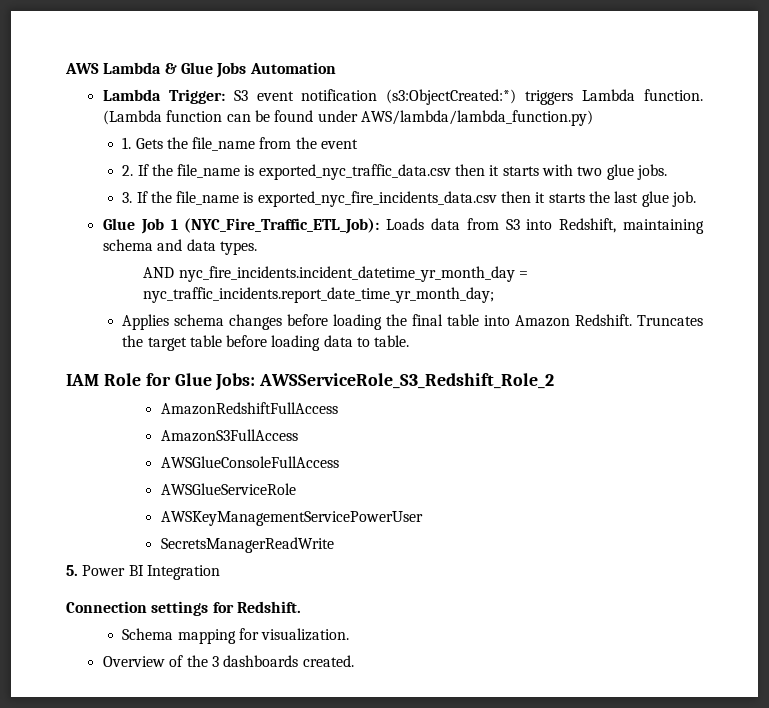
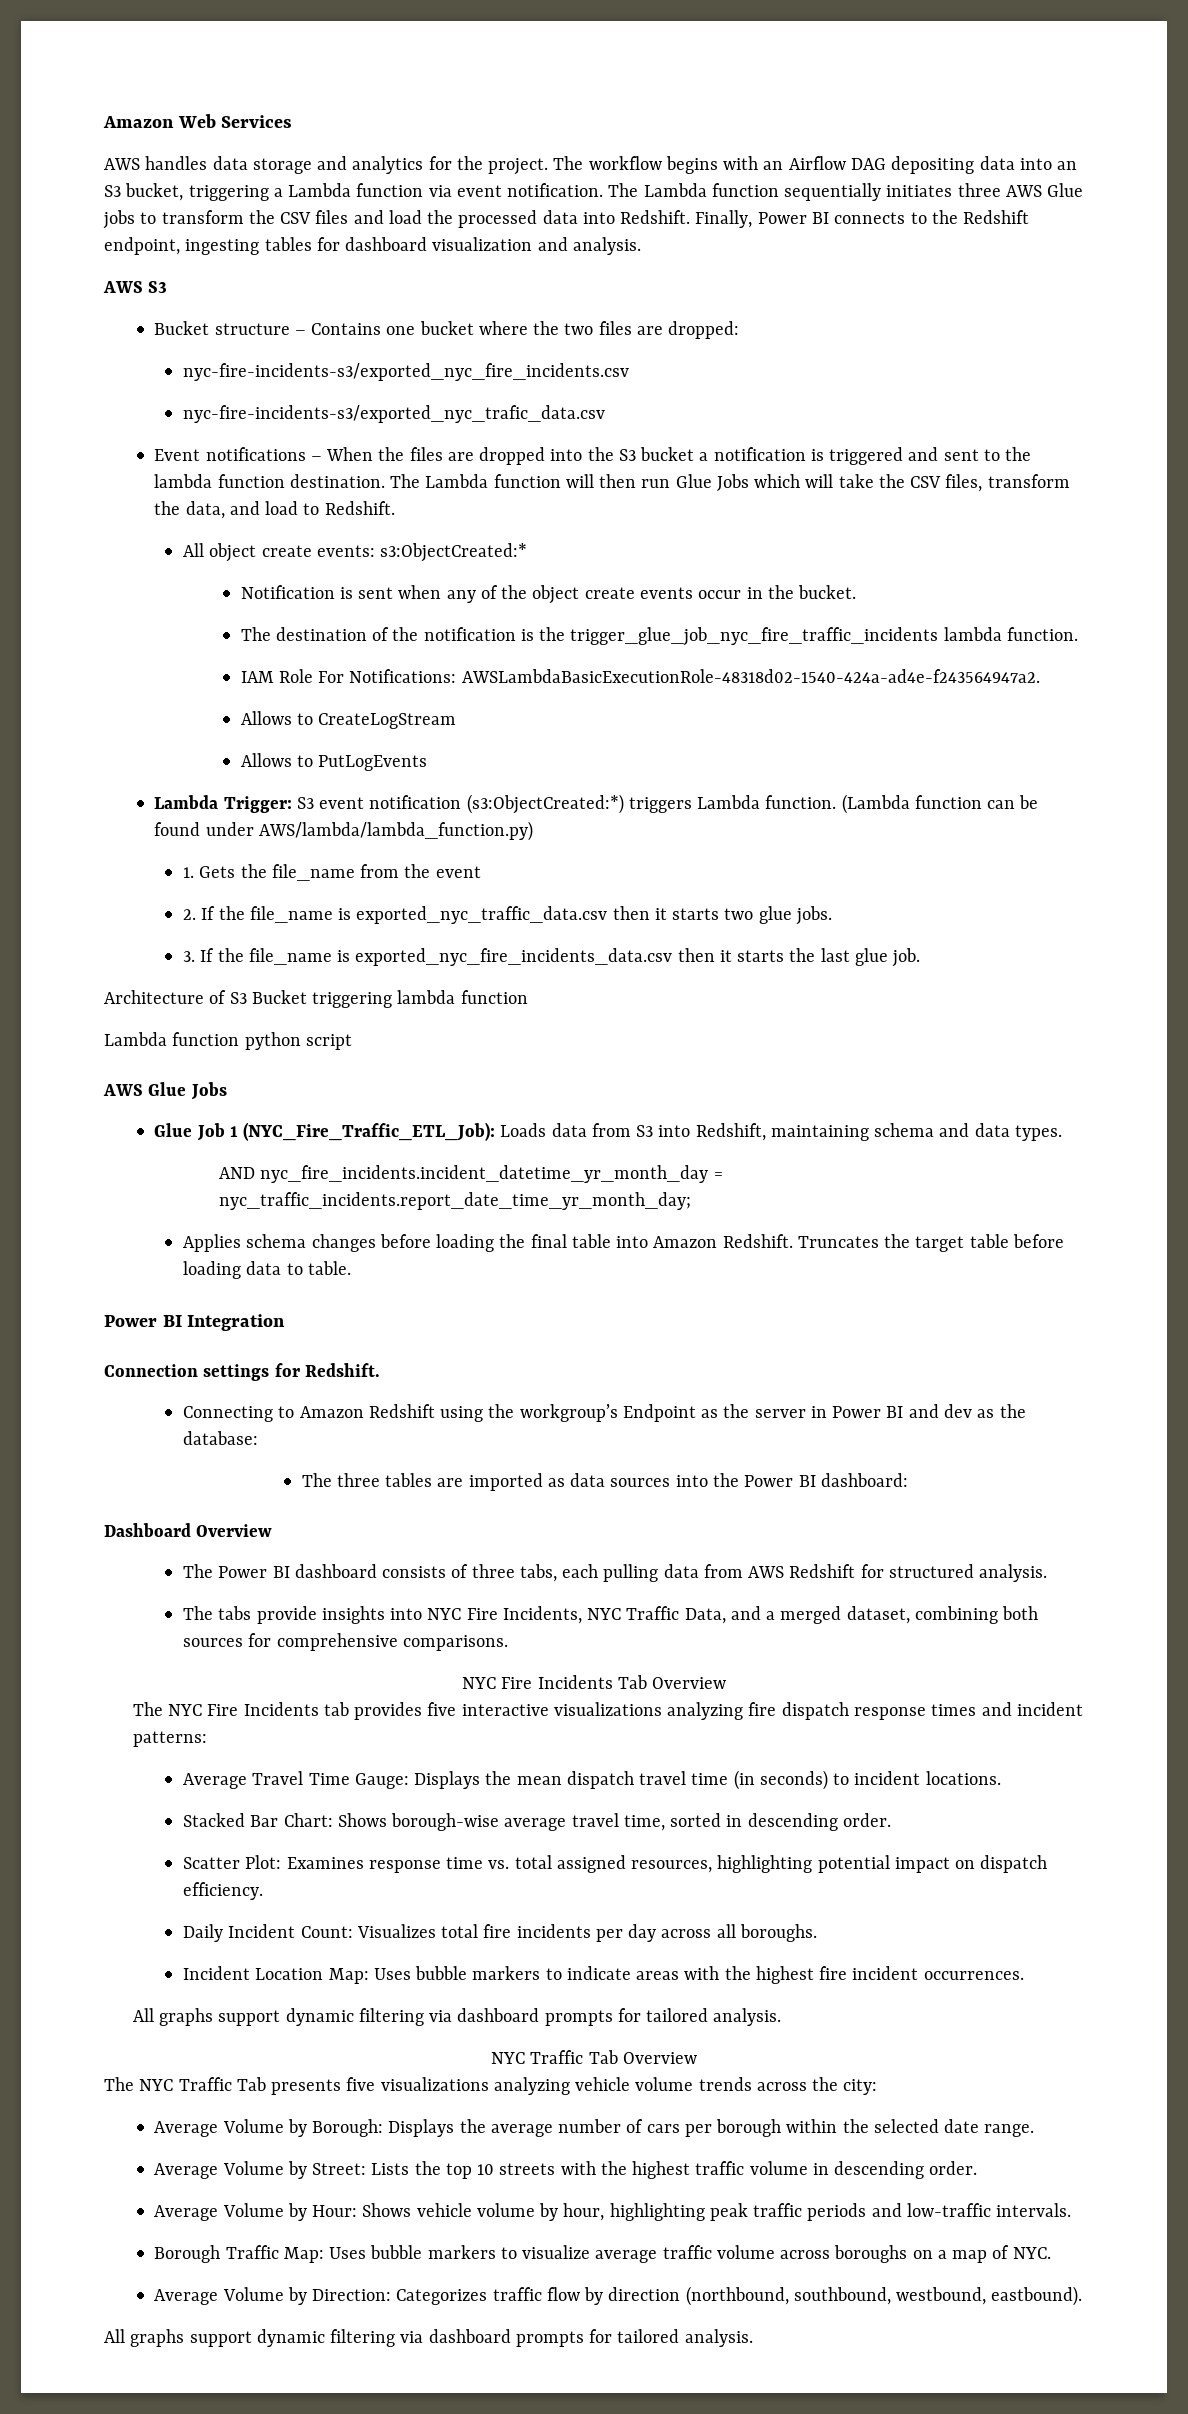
- AWS Lambda & Glue Jobs Automation
+ Amazon Web Services
+ AWS handles data storage and analytics for the project. The workflow begins with an Airflow DAG depositing data into an S3 bucket, triggering a Lambda function via event notification. The Lambda function sequentially initiates three AWS Glue jobs to transform the CSV files and load the processed data into Redshift. Finally, Power BI connects to the Redshift endpoint, ingesting tables for dashboard visualization and analysis.
+ AWS S3
+ Bucket structure – Contains one bucket where the two files are dropped:
+ nyc-fire-incidents-s3/exported_nyc_fire_incidents.csv
+ nyc-fire-incidents-s3/exported_nyc_trafic_data.csv
+ Event notifications – When the files are dropped into the S3 bucket a notification is triggered and sent to the lambda function destination. The Lambda function will then run Glue Jobs which will take the CSV files, transform the data, and load to Redshift.
+ All object create events: s3:ObjectCreated:*
+ Notification is sent when any of the object create events occur in the bucket.
+ The destination of the notification is the trigger_glue_job_nyc_fire_traffic_incidents lambda function.
+ IAM Role For Notifications: AWSLambdaBasicExecutionRole-48318d02-1540-424a-ad4e-f243564947a2.
+ Allows to CreateLogStream
+ Allows to PutLogEvents
- 2. If the file_name is exported_nyc_traffic_data.csv then it starts with two glue jobs.
+ 2. If the file_name is exported_nyc_traffic_data.csv then it starts two glue jobs.
+ Architecture of S3 Bucket triggering lambda function
+ Lambda function python script
+ AWS Glue Jobs
- IAM Role for Glue Jobs: AWSServiceRole_S3_Redshift_Role_2
- AmazonRedshiftFullAccess
- AmazonS3FullAccess
- AWSGlueConsoleFullAccess
- AWSGlueServiceRole
- AWSKeyManagementServicePowerUser
- SecretsManagerReadWrite
- 5. Power BI Integration
+ Power BI Integration
- Schema mapping for visualization.
- Overview of the 3 dashboards created.
+ Connecting to Amazon Redshift using the workgroup’s Endpoint as the server in Power BI and dev as the database:
+ The three tables are imported as data sources into the Power BI dashboard:
+ Dashboard Overview
+ The Power BI dashboard consists of three tabs, each pulling data from AWS Redshift for structured analysis.
+ The tabs provide insights into NYC Fire Incidents, NYC Traffic Data, and a merged dataset, combining both sources for comprehensive comparisons.
+ NYC Fire Incidents Tab Overview
+ The NYC Fire Incidents tab provides five interactive visualizations analyzing fire dispatch response times and incident patterns:
+ Average Travel Time Gauge: Displays the mean dispatch travel time (in seconds) to incident locations.
+ Stacked Bar Chart: Shows borough-wise average travel time, sorted in descending order.
+ Scatter Plot: Examines response time vs. total assigned resources, highlighting potential impact on dispatch efficiency.
+ Daily Incident Count: Visualizes total fire incidents per day across all boroughs.
+ Incident Location Map: Uses bubble markers to indicate areas with the highest fire incident occurrences.
+ All graphs support dynamic filtering via dashboard prompts for tailored analysis.
+ NYC Traffic Tab Overview
+ The NYC Traffic Tab presents five visualizations analyzing vehicle volume trends across the city:
+ Average Volume by Borough: Displays the average number of cars per borough within the selected date range.
+ Average Volume by Street: Lists the top 10 streets with the highest traffic volume in descending order.
+ Average Volume by Hour: Shows vehicle volume by hour, highlighting peak traffic periods and low-traffic intervals.
+ Borough Traffic Map: Uses bubble markers to visualize average traffic volume across boroughs on a map of NYC.
+ Average Volume by Direction: Categorizes traffic flow by direction (northbound, southbound, westbound, eastbound).
+ All graphs support dynamic filtering via dashboard prompts for tailored analysis.

